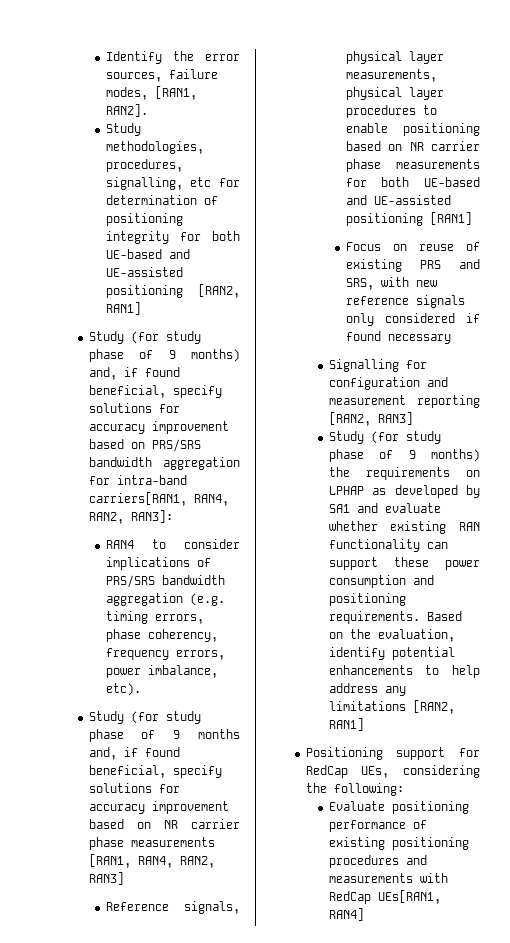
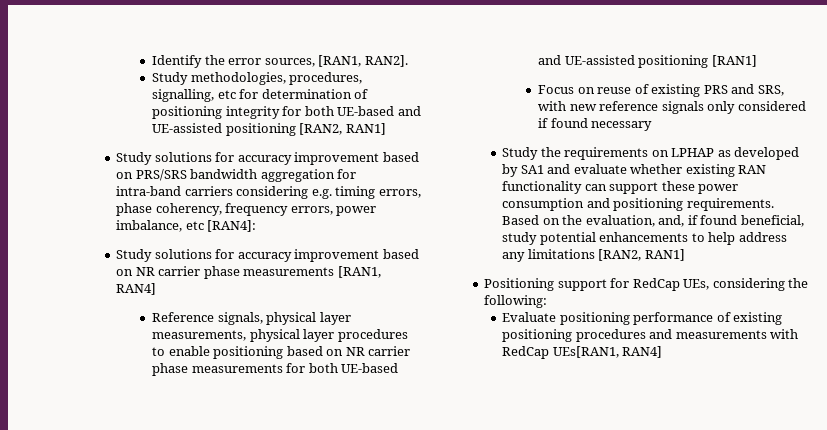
- Identify the error sources, failure modes, [RAN1, RAN2].
+ Identify the error sources, [RAN1, RAN2].
- Study (for study phase of 9 months) and, if found beneficial, specify solutions for accuracy improvement based on PRS/SRS bandwidth aggregation for intra-band carriers[RAN1, RAN4, RAN2, RAN3]:
- RAN4 to consider implications of PRS/SRS bandwidth aggregation (e.g. timing errors, phase coherency, frequency errors, power imbalance, etc).
- Study (for study phase of 9 months and, if found beneficial, specify solutions for accuracy improvement based on NR carrier phase measurements [RAN1, RAN4, RAN2, RAN3]
+ Study solutions for accuracy improvement based on PRS/SRS bandwidth aggregation for intra-band carriers considering e.g. timing errors, phase coherency, frequency errors, power imbalance, etc [RAN4]:
+ Study solutions for accuracy improvement based on NR carrier phase measurements [RAN1, RAN4]
- Signalling for configuration and measurement reporting [RAN2, RAN3]
- Study (for study phase of 9 months) the requirements on LPHAP as developed by SA1 and evaluate whether existing RAN functionality can support these power consumption and positioning requirements.
+ Study the requirements on LPHAP as developed by SA1 and evaluate whether existing RAN functionality can support these power consumption and positioning requirements.
- Based on the evaluation, identify potential enhancements to help address any limitations [RAN2, RAN1]
+ Based on the evaluation, and, if found beneficial, study potential enhancements to help address any limitations [RAN2, RAN1]

